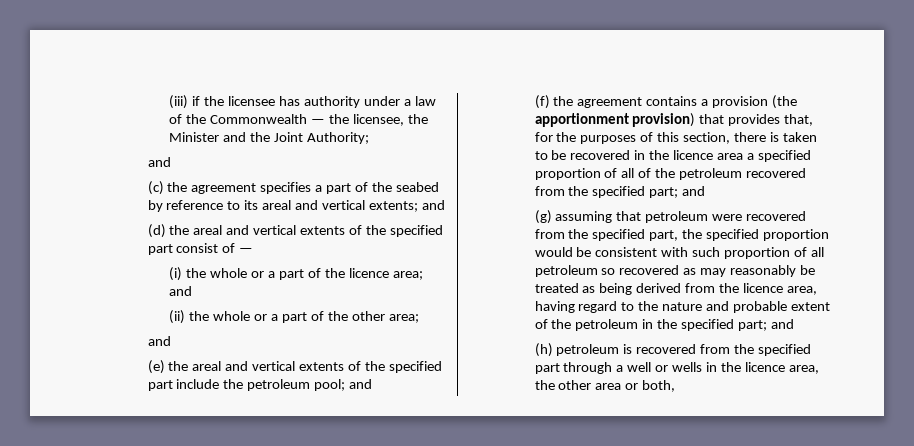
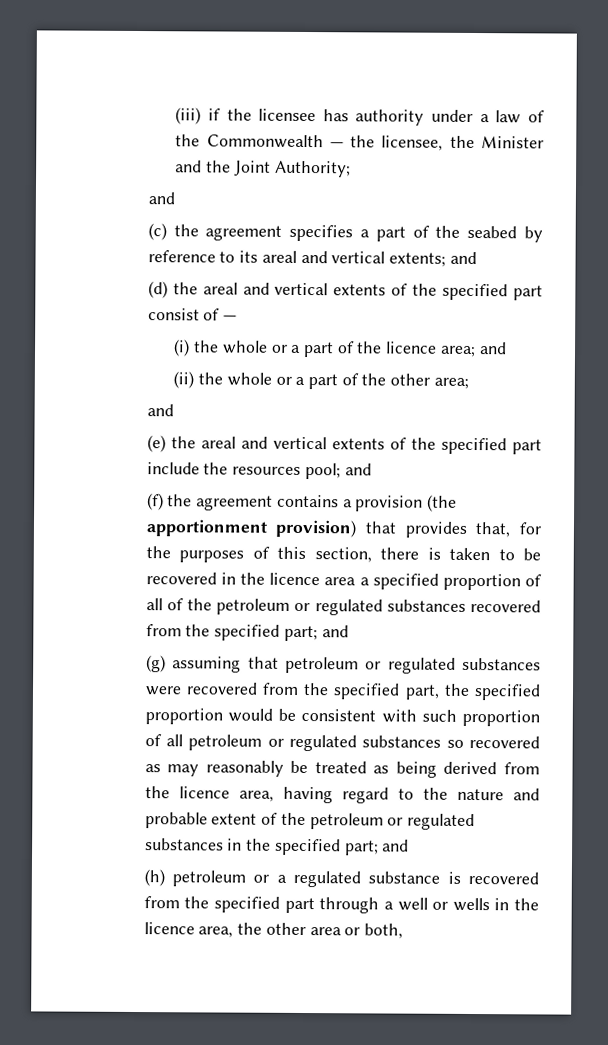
- (e) the areal and vertical extents of the specified part include the petroleum pool; and
+ (e) the areal and vertical extents of the specified part include the resources pool; and
- (f) the agreement contains a provision (the apportionment provision) that provides that, for the purposes of this section, there is taken to be recovered in the licence area a specified proportion of all of the petroleum recovered from the specified part; and
+ (f) the agreement contains a provision (the apportionment provision) that provides that, for the purposes of this section, there is taken to be recovered in the licence area a specified proportion of all of the petroleum or regulated substances recovered from the specified part; and
- (g) assuming that petroleum were recovered from the specified part, the specified proportion would be consistent with such proportion of all petroleum so recovered as may reasonably be treated as being derived from the licence area, having regard to the nature and probable extent of the petroleum in the specified part; and
+ (g) assuming that petroleum or regulated substances were recovered from the specified part, the specified proportion would be consistent with such proportion of all petroleum or regulated substances so recovered as may reasonably be treated as being derived from the licence area, having regard to the nature and probable extent of the petroleum or regulated substances in the specified part; and
- (h) petroleum is recovered from the specified part through a well or wells in the licence area, the other area or both,
+ (h) petroleum or a regulated substance is recovered from the specified part through a well or wells in the licence area, the other area or both,

